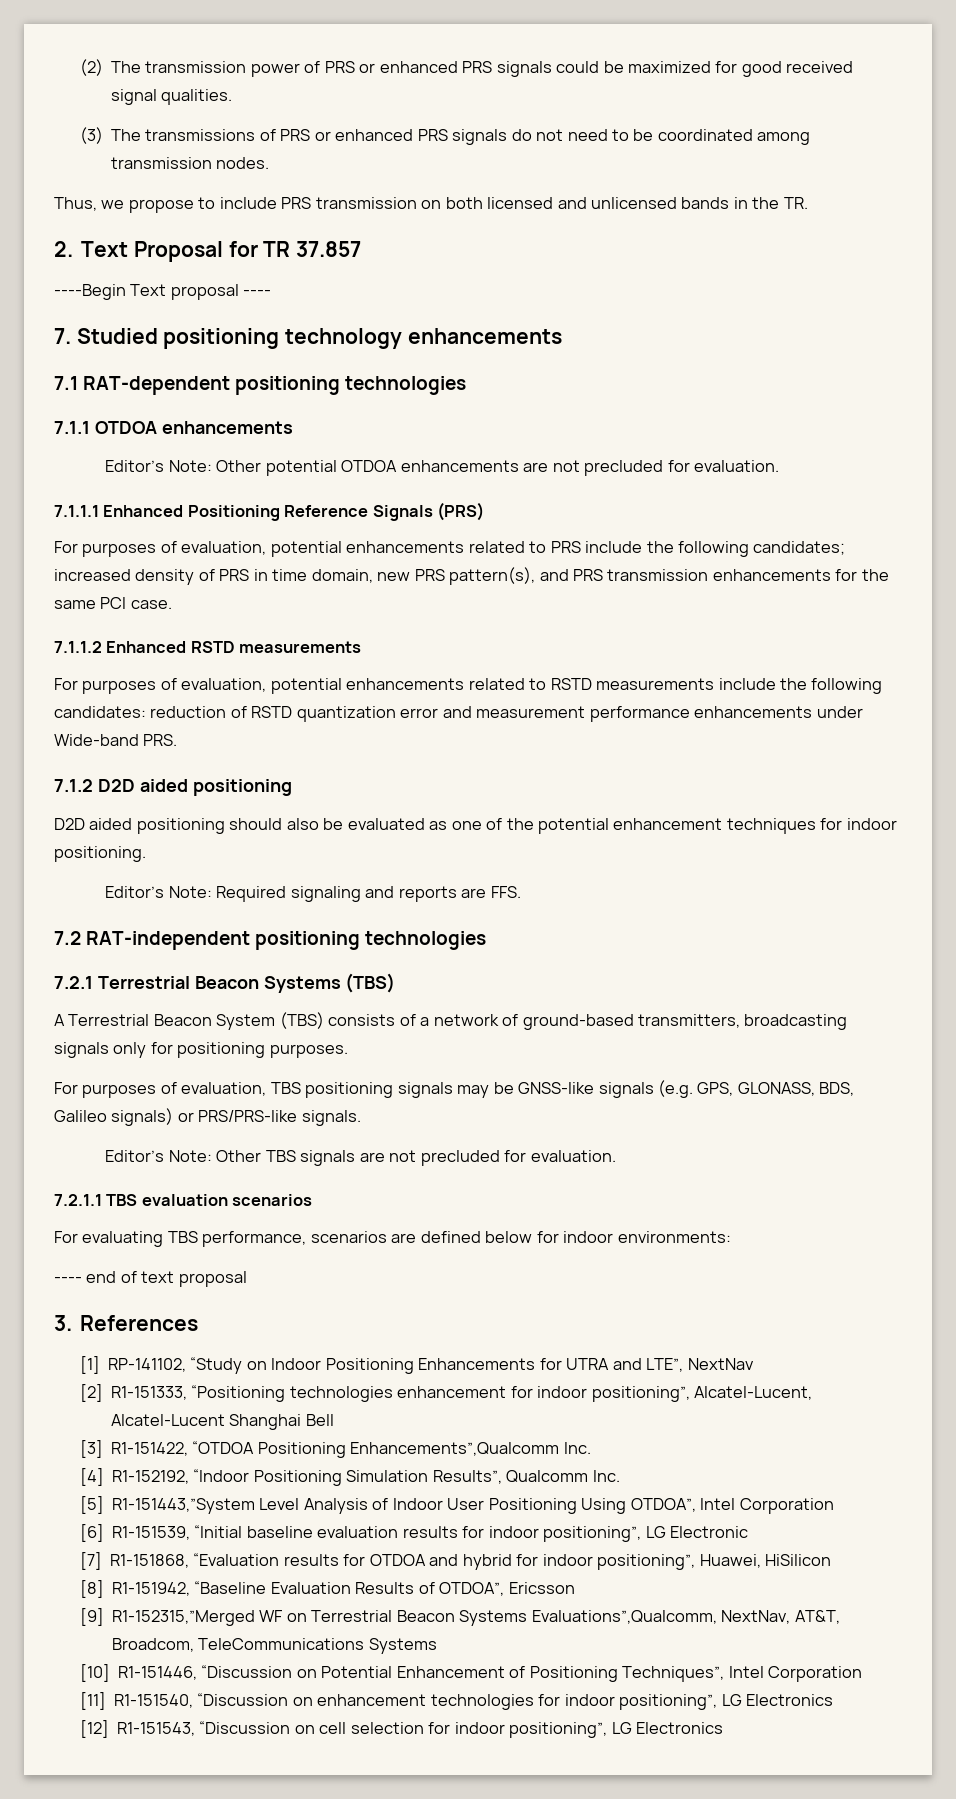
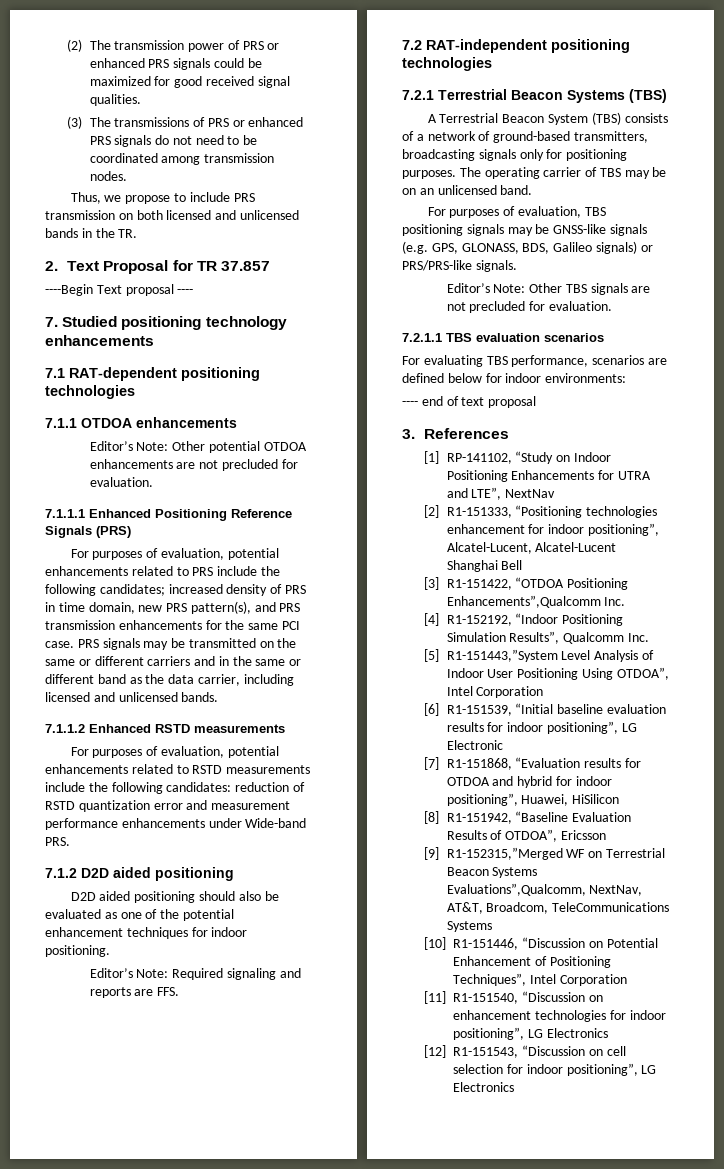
+ PRS signals may be transmitted on the same or different carriers and in the same or different band as the data carrier, including licensed and unlicensed bands.
+ The operating carrier of TBS may be on an unlicensed band.

